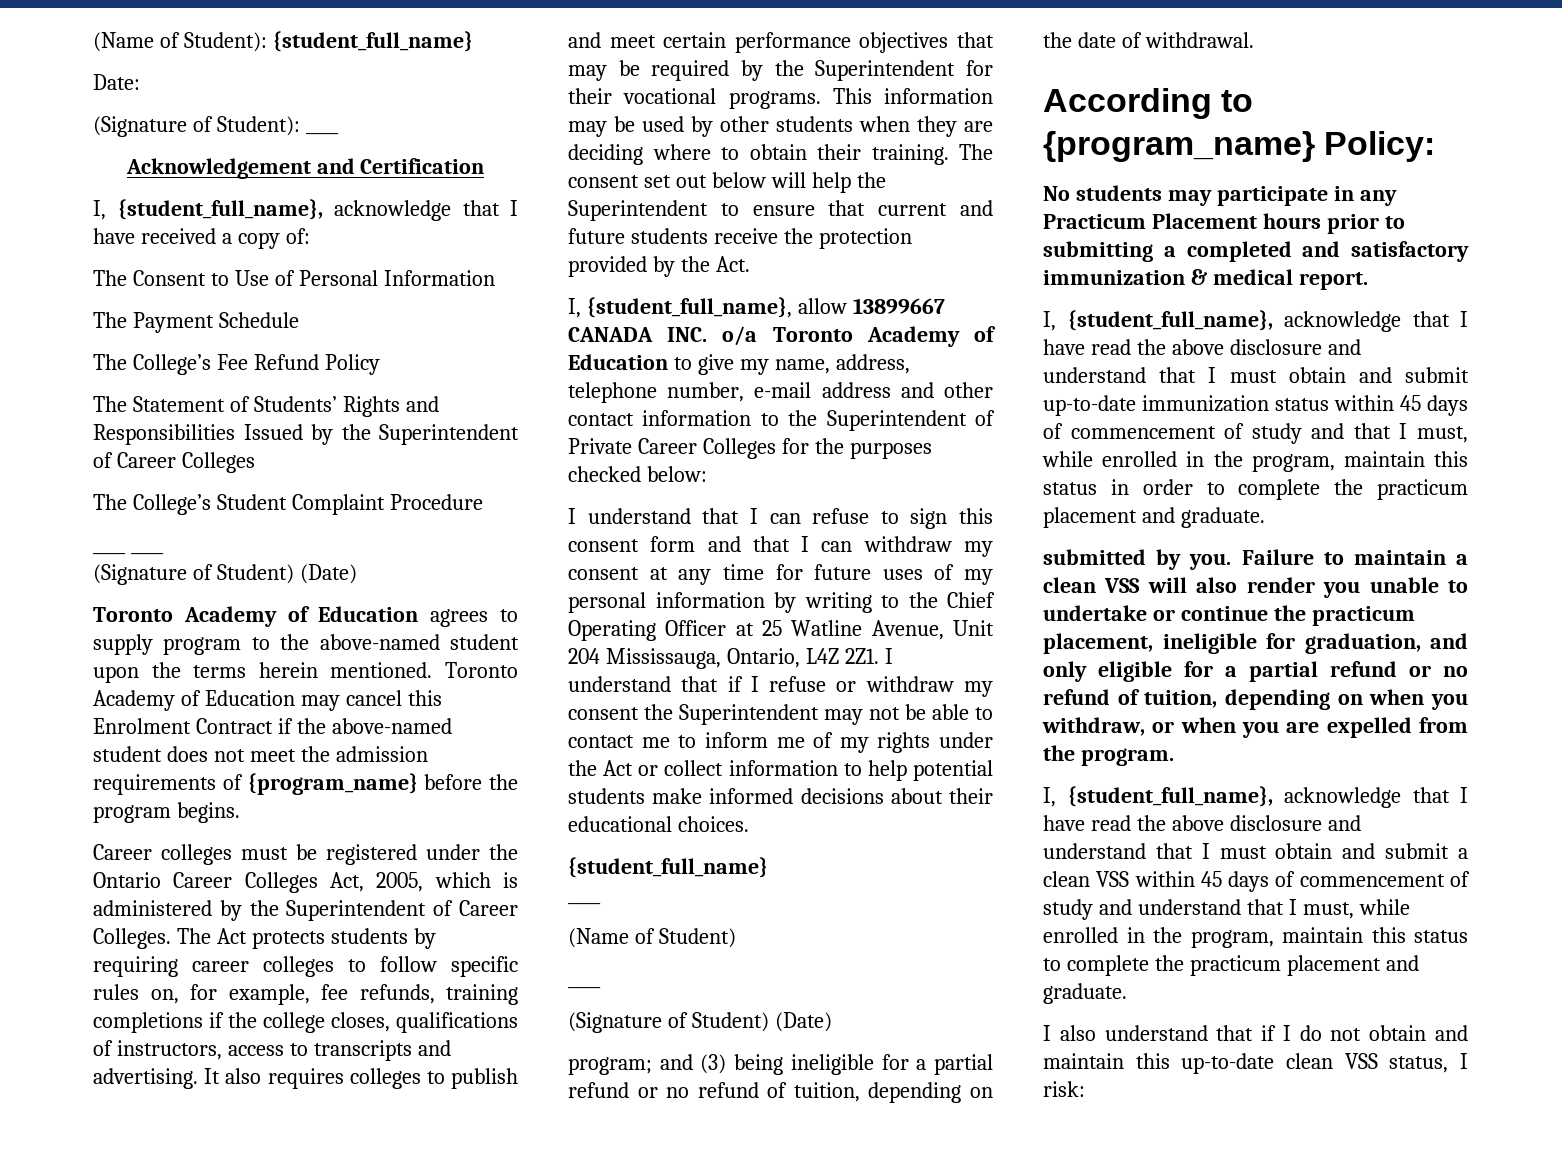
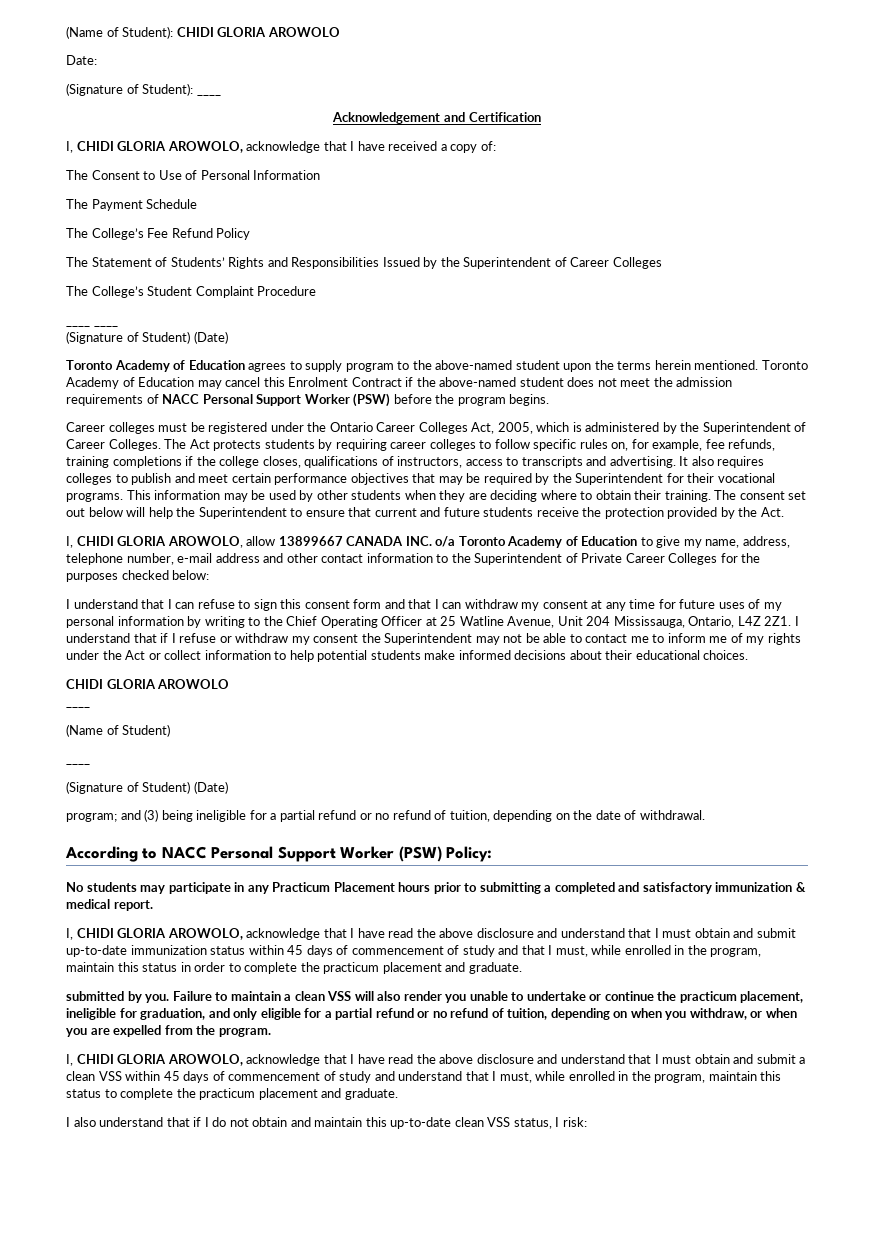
- (Name of Student): {student_full_name}
+ (Name of Student): CHIDI GLORIA AROWOLO
- I, {student_full_name}, acknowledge that I have received a copy of:
+ I, CHIDI GLORIA AROWOLO, acknowledge that I have received a copy of:
- Toronto Academy of Education may cancel this Enrolment Contract if the above-named student does not meet the admission requirements of {program_name} before the program begins.
+ Toronto Academy of Education may cancel this Enrolment Contract if the above-named student does not meet the admission requirements of NACC Personal Support Worker (PSW) before the program begins.
- I, {student_full_name}, allow 13899667 CANADA INC. o/a Toronto Academy of Education to give my name, address, telephone number, e-mail address and other contact information to the Superintendent of Private Career Colleges for the purposes checked below:
+ I, CHIDI GLORIA AROWOLO, allow 13899667 CANADA INC. o/a Toronto Academy of Education to give my name, address, telephone number, e-mail address and other contact information to the Superintendent of Private Career Colleges for the purposes checked below:
  I understand that if I refuse or withdraw my consent the Superintendent may not be able to contact me to inform me of my rights under the Act or collect information to help potential students make informed decisions about their educational choices.
- {student_full_name}
+ CHIDI GLORIA AROWOLO
- According to {program_name} Policy:
+ According to NACC Personal Support Worker (PSW) Policy:
- I, {student_full_name}, acknowledge that I have read the above disclosure and understand that I must obtain and submit up-to-date immunization status within 45 days of commencement of study and that I must, while enrolled in the program, maintain this status in order to complete the practicum placement and graduate.
+ I, CHIDI GLORIA AROWOLO, acknowledge that I have read the above disclosure and understand that I must obtain and submit up-to-date immunization status within 45 days of commencement of study and that I must, while enrolled in the program, maintain this status in order to complete the practicum placement and graduate.
- I, {student_full_name}, acknowledge that I have read the above disclosure and understand that I must obtain and submit a clean VSS within 45 days of commencement of study and understand that I must, while enrolled in the program, maintain this status to complete the practicum placement and graduate.
+ I, CHIDI GLORIA AROWOLO, acknowledge that I have read the above disclosure and understand that I must obtain and submit a clean VSS within 45 days of commencement of study and understand that I must, while enrolled in the program, maintain this status to complete the practicum placement and graduate.

